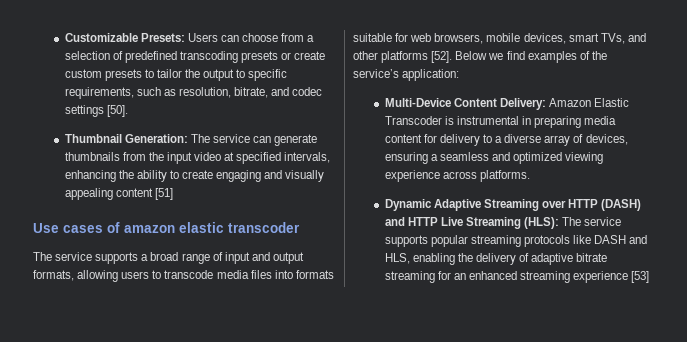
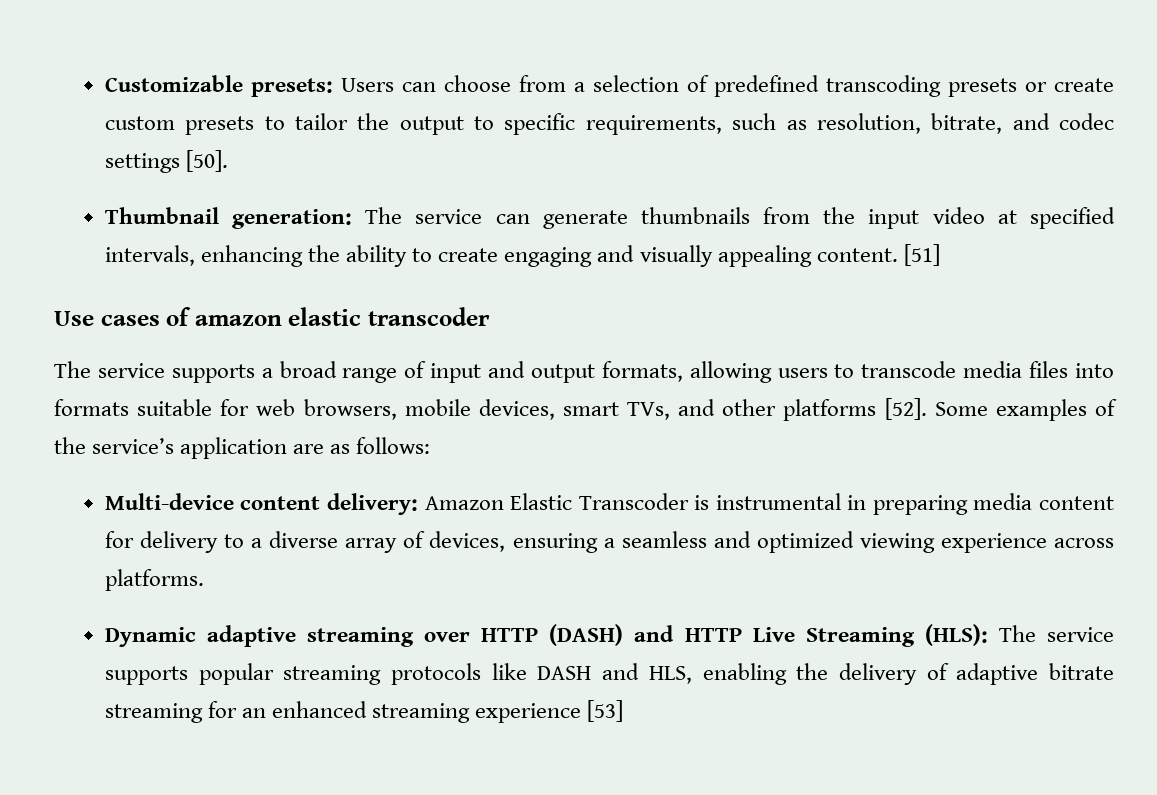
- Customizable Presets: Users can choose from a selection of predefined transcoding presets or create custom presets to tailor the output to specific requirements, such as resolution, bitrate, and codec settings [50].
+ Customizable presets: Users can choose from a selection of predefined transcoding presets or create custom presets to tailor the output to specific requirements, such as resolution, bitrate, and codec settings [50].
- Thumbnail Generation: The service can generate thumbnails from the input video at specified intervals, enhancing the ability to create engaging and visually appealing content [51]
+ Thumbnail generation: The service can generate thumbnails from the input video at specified intervals, enhancing the ability to create engaging and visually appealing content. [51]
- Below we find examples of the service’s application:
- Multi-Device Content Delivery: Amazon Elastic Transcoder is instrumental in preparing media content for delivery to a diverse array of devices, ensuring a seamless and optimized viewing experience across platforms.
+ Some examples of the service’s application are as follows:
+ Multi-device content delivery: Amazon Elastic Transcoder is instrumental in preparing media content for delivery to a diverse array of devices, ensuring a seamless and optimized viewing experience across platforms.
- Dynamic Adaptive Streaming over HTTP (DASH) and HTTP Live Streaming (HLS): The service supports popular streaming protocols like DASH and HLS, enabling the delivery of adaptive bitrate streaming for an enhanced streaming experience [53]
+ Dynamic adaptive streaming over HTTP (DASH) and HTTP Live Streaming (HLS): The service supports popular streaming protocols like DASH and HLS, enabling the delivery of adaptive bitrate streaming for an enhanced streaming experience [53]

